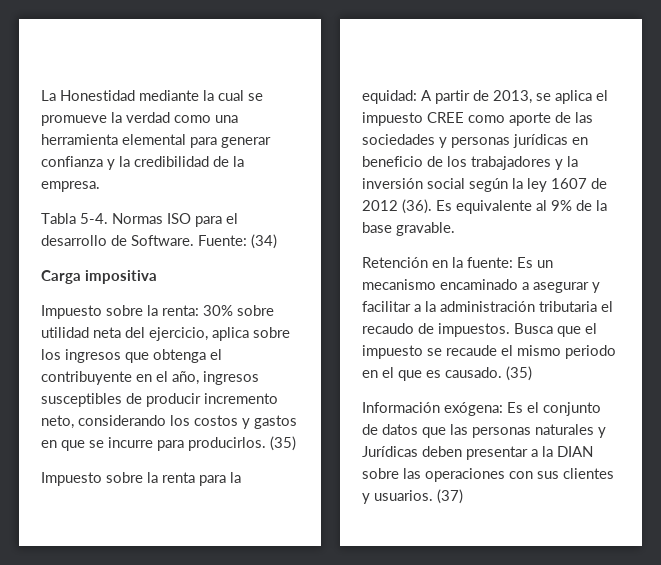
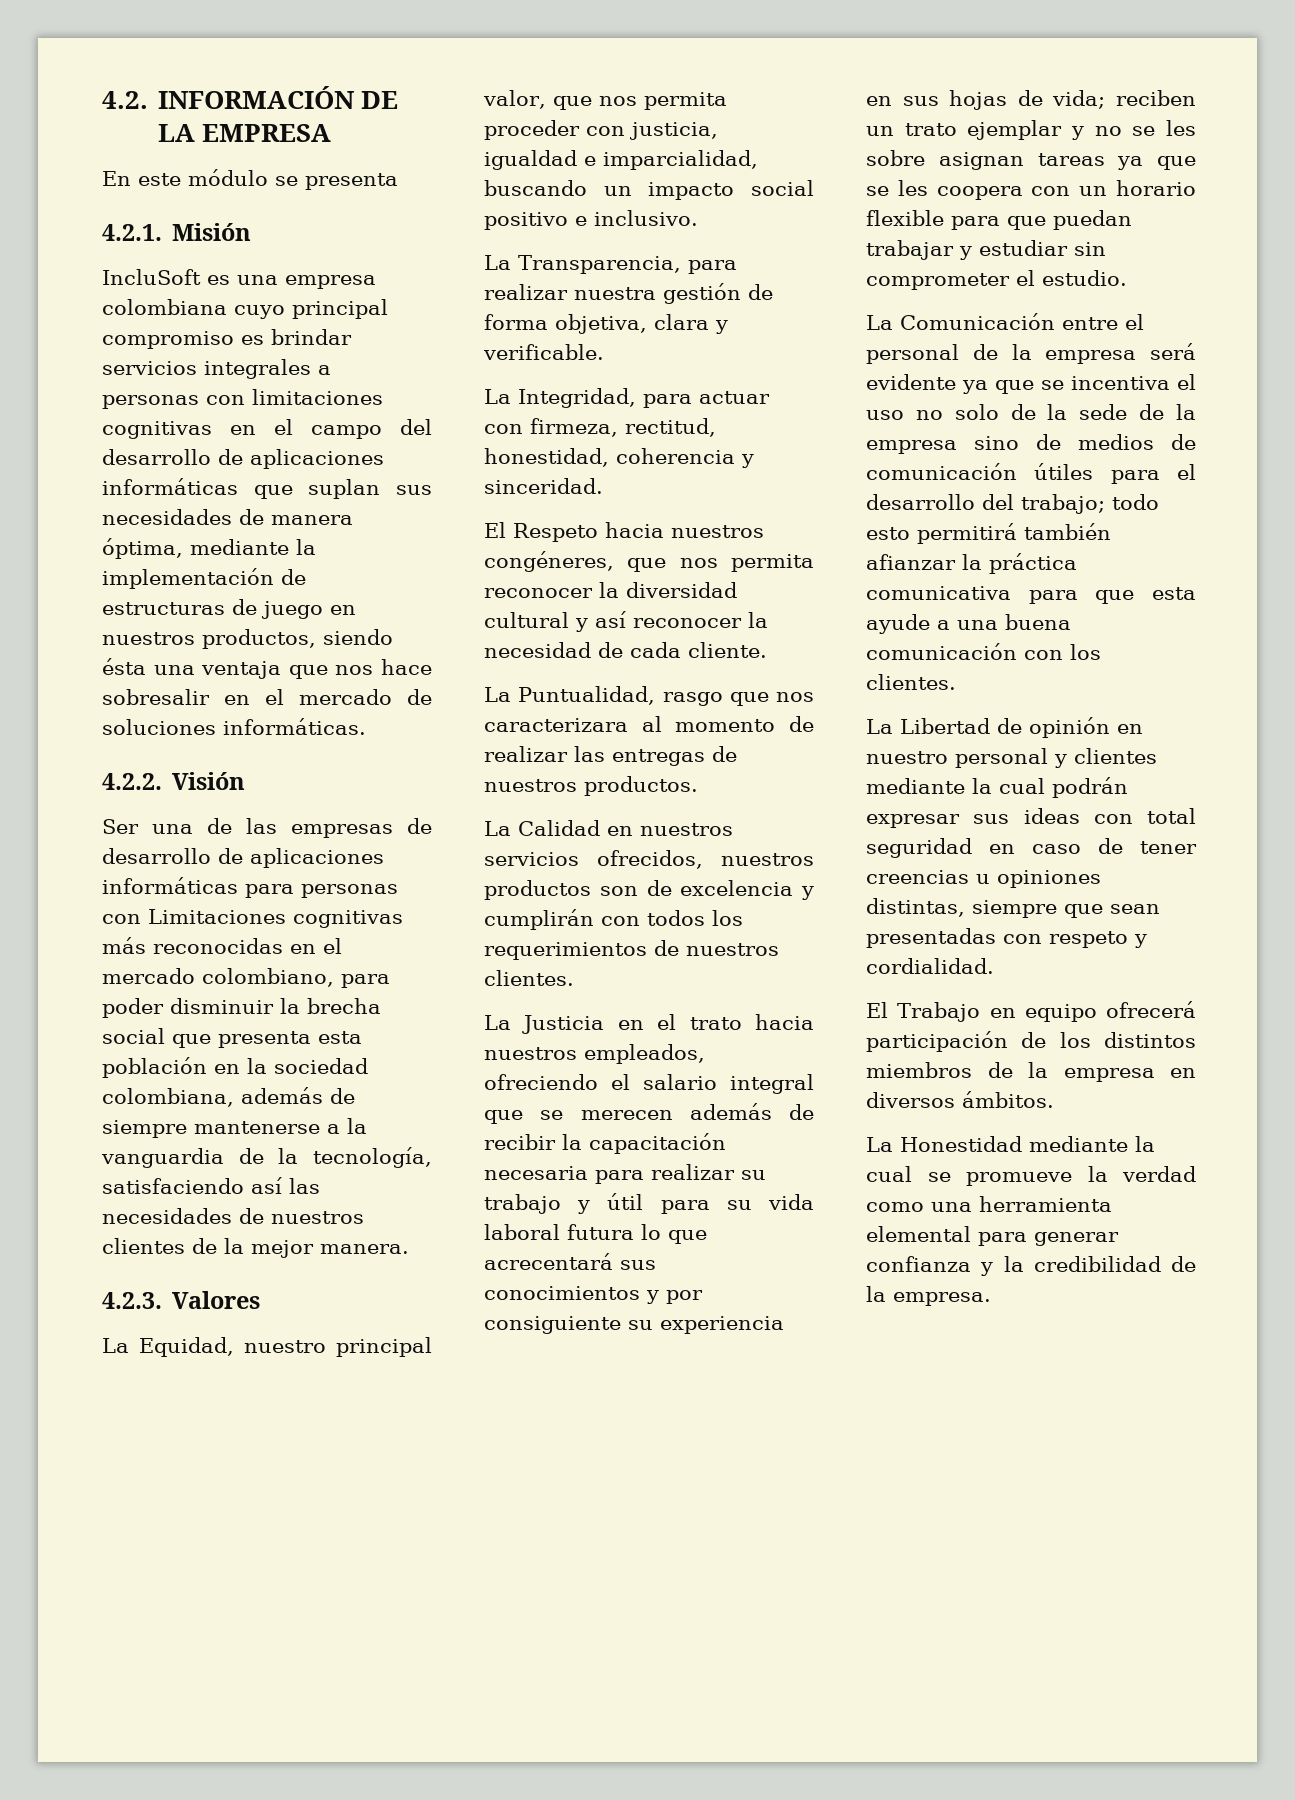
+ 4.2. INFORMACIÓN DE LA EMPRESA
+ En este módulo se presenta
+ 4.2.1. Misión
+ IncluSoft es una empresa colombiana cuyo principal compromiso es brindar servicios integrales a personas con limitaciones cognitivas en el campo del desarrollo de aplicaciones informáticas que suplan sus necesidades de manera óptima, mediante la implementación de estructuras de juego en nuestros productos, siendo ésta una ventaja que nos hace sobresalir en el mercado de soluciones informáticas.
+ 4.2.2. Visión
+ Ser una de las empresas de desarrollo de aplicaciones informáticas para personas con Limitaciones cognitivas más reconocidas en el mercado colombiano, para poder disminuir la brecha social que presenta esta población en la sociedad colombiana, además de siempre mantenerse a la vanguardia de la tecnología, satisfaciendo así las necesidades de nuestros clientes de la mejor manera.
+ 4.2.3. Valores
+ La Equidad, nuestro principal valor, que nos permita proceder con justicia, igualdad e imparcialidad, buscando un impacto social positivo e inclusivo.
+ La Transparencia, para realizar nuestra gestión de forma objetiva, clara y verificable.
+ La Integridad, para actuar con firmeza, rectitud, honestidad, coherencia y sinceridad.
+ El Respeto hacia nuestros congéneres, que nos permita reconocer la diversidad cultural y así reconocer la necesidad de cada cliente.
+ La Puntualidad, rasgo que nos caracterizara al momento de realizar las entregas de nuestros productos.
+ La Calidad en nuestros servicios ofrecidos, nuestros productos son de excelencia y cumplirán con todos los requerimientos de nuestros clientes.
+ La Justicia en el trato hacia nuestros empleados, ofreciendo el salario integral que se merecen además de recibir la capacitación necesaria para realizar su trabajo y útil para su vida laboral futura lo que acrecentará sus conocimientos y por consiguiente su experiencia en sus hojas de vida; reciben un trato ejemplar y no se les sobre asignan tareas ya que se les coopera con un horario flexible para que puedan trabajar y estudiar sin comprometer el estudio.
+ La Comunicación entre el personal de la empresa será evidente ya que se incentiva el uso no solo de la sede de la empresa sino de medios de comunicación útiles para el desarrollo del trabajo; todo esto permitirá también afianzar la práctica comunicativa para que esta ayude a una buena comunicación con los clientes.
+ La Libertad de opinión en nuestro personal y clientes mediante la cual podrán expresar sus ideas con total seguridad en caso de tener creencias u opiniones distintas, siempre que sean presentadas con respeto y cordialidad.
+ El Trabajo en equipo ofrecerá participación de los distintos miembros de la empresa en diversos ámbitos.
- Tabla 5-4. Normas ISO para el desarrollo de Software. Fuente: (34)
- Carga impositiva
- Impuesto sobre la renta: 30% sobre utilidad neta del ejercicio, aplica sobre los ingresos que obtenga el contribuyente en el año, ingresos susceptibles de producir incremento neto, considerando los costos y gastos en que se incurre para producirlos. (35)
- Impuesto sobre la renta para la equidad: A partir de 2013, se aplica el impuesto CREE como aporte de las sociedades y personas jurídicas en beneficio de los trabajadores y la inversión social según la ley 1607 de 2012 (36). Es equivalente al 9% de la base gravable.
- Retención en la fuente: Es un mecanismo encaminado a asegurar y facilitar a la administración tributaria el recaudo de impuestos. Busca que el impuesto se recaude el mismo periodo en el que es causado. (35)
- Información exógena: Es el conjunto de datos que las personas naturales y Jurídicas deben presentar a la DIAN sobre las operaciones con sus clientes y usuarios. (37)

